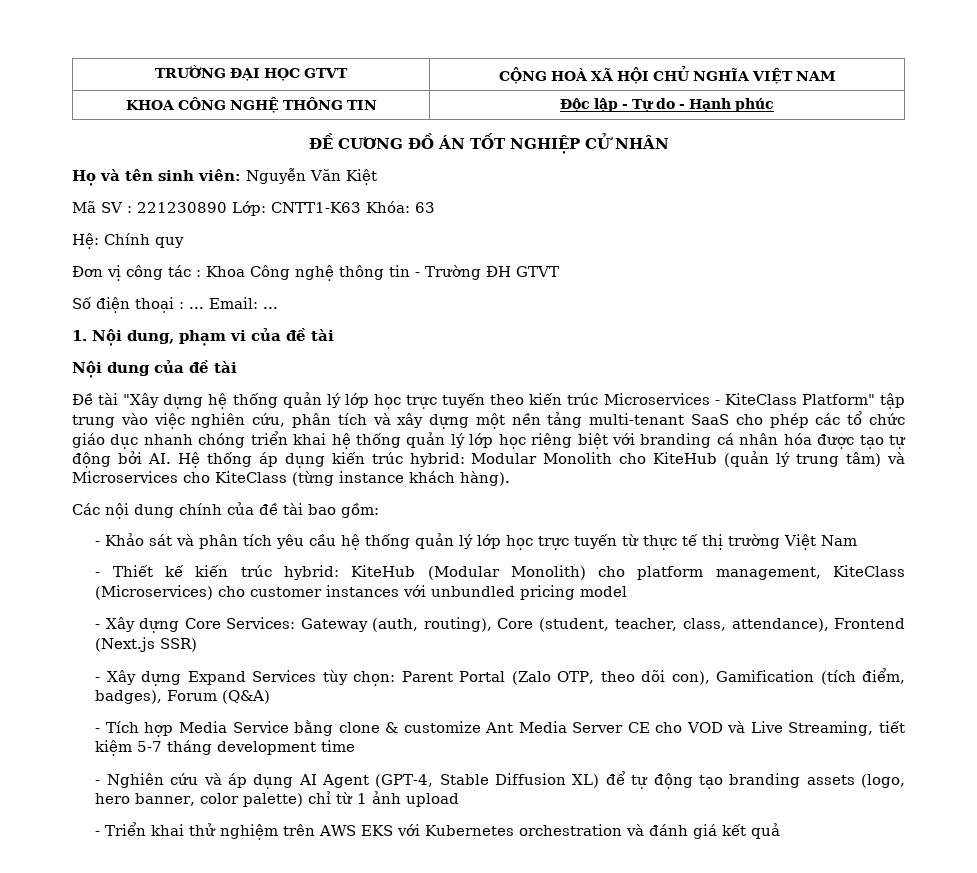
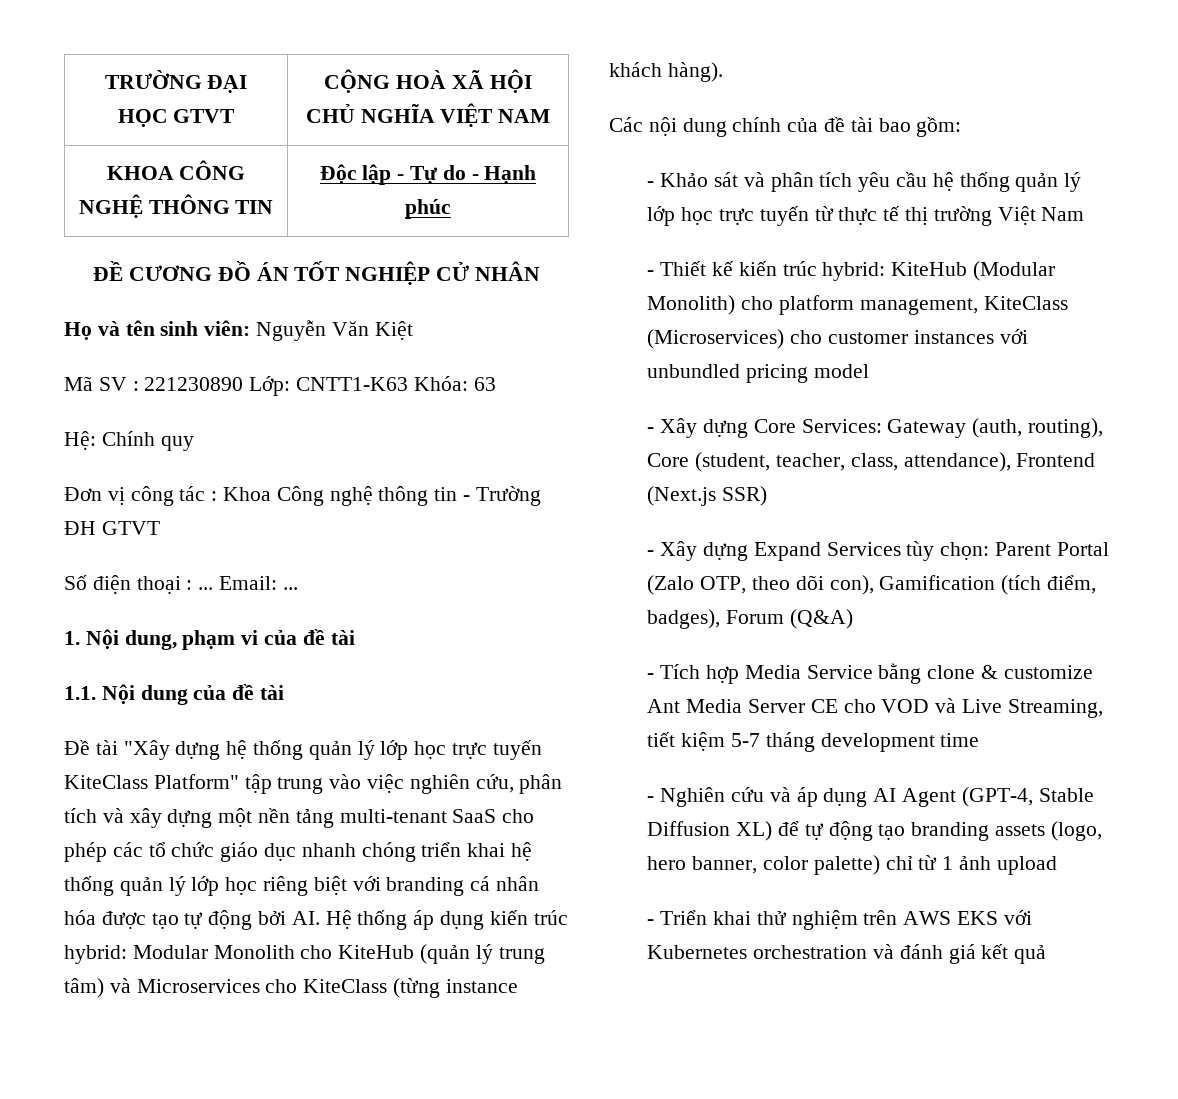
- Nội dung của đề tài
+ 1.1. Nội dung của đề tài
- Đề tài "Xây dựng hệ thống quản lý lớp học trực tuyến theo kiến trúc Microservices - KiteClass Platform" tập trung vào việc nghiên cứu, phân tích và xây dựng một nền tảng multi-tenant SaaS cho phép các tổ chức giáo dục nhanh chóng triển khai hệ thống quản lý lớp học riêng biệt với branding cá nhân hóa được tạo tự động bởi AI. Hệ thống áp dụng kiến trúc hybrid:
+ Đề tài "Xây dựng hệ thống quản lý lớp học trực tuyến KiteClass Platform" tập trung vào việc nghiên cứu, phân tích và xây dựng một nền tảng multi-tenant SaaS cho phép các tổ chức giáo dục nhanh chóng triển khai hệ thống quản lý lớp học riêng biệt với branding cá nhân hóa được tạo tự động bởi AI. Hệ thống áp dụng kiến trúc hybrid:

